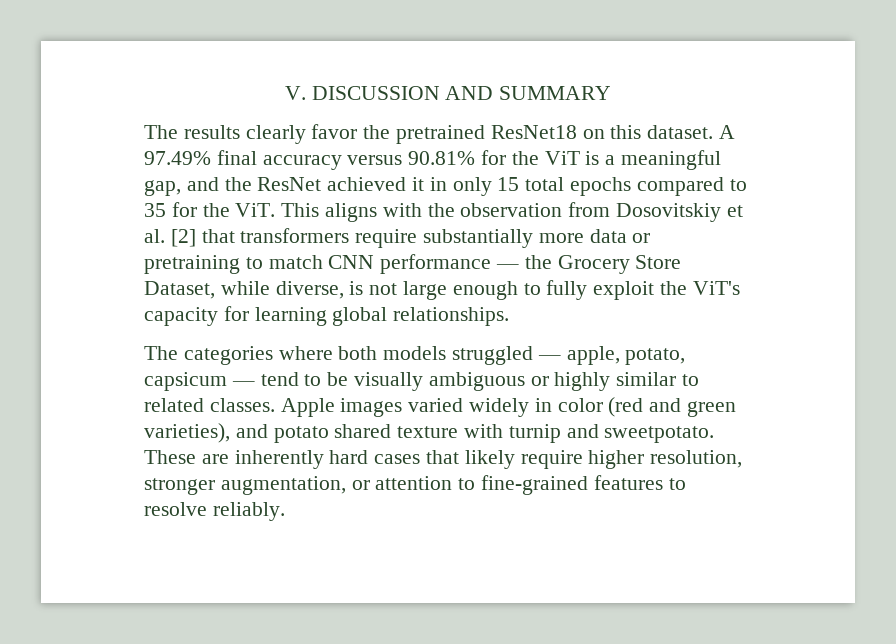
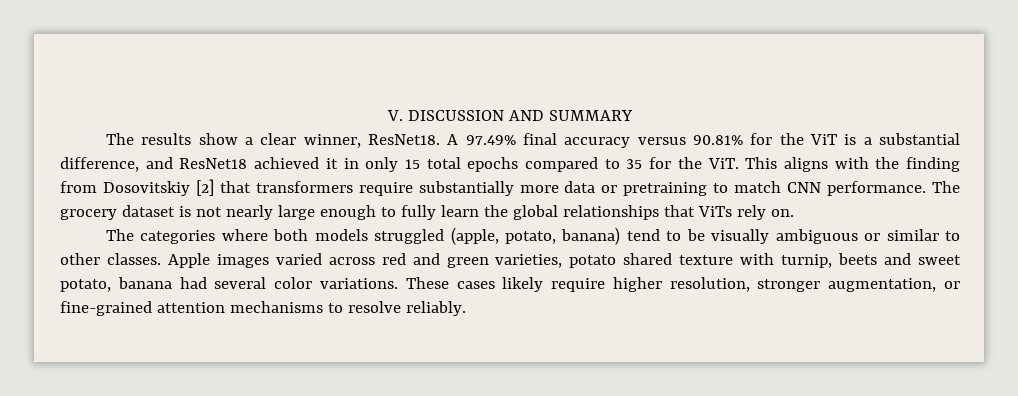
- The results clearly favor the pretrained ResNet18 on this dataset.
+ The results show a clear winner, ResNet18.
- A 97.49% final accuracy versus 90.81% for the ViT is a meaningful gap, and the ResNet achieved it in only 15 total epochs compared to 35 for the ViT. This aligns with the observation from Dosovitskiy et al. [2] that transformers require substantially more data or pretraining to match CNN performance — the Grocery Store Dataset, while diverse, is not large enough to fully exploit the ViT's capacity for learning global relationships.
+ A 97.49% final accuracy versus 90.81% for the ViT is a substantial difference, and ResNet18 achieved it in only 15 total epochs compared to 35 for the ViT. This aligns with the finding from Dosovitskiy [2] that transformers require substantially more data or pretraining to match CNN performance. The grocery dataset is not nearly large enough to fully learn the global relationships that ViTs rely on.
- The categories where both models struggled — apple, potato, capsicum — tend to be visually ambiguous or highly similar to related classes.
+ The categories where both models struggled (apple, potato, banana) tend to be visually ambiguous or similar to other classes.
- Apple images varied widely in color (red and green varieties), and potato shared texture with turnip and sweetpotato. These are inherently hard cases that likely require higher resolution, stronger augmentation, or attention to fine-grained features to resolve reliably.
+ Apple images varied across red and green varieties, potato shared texture with turnip, beets and sweet potato, banana had several color variations. These cases likely require higher resolution, stronger augmentation, or fine-grained attention mechanisms to resolve reliably.

